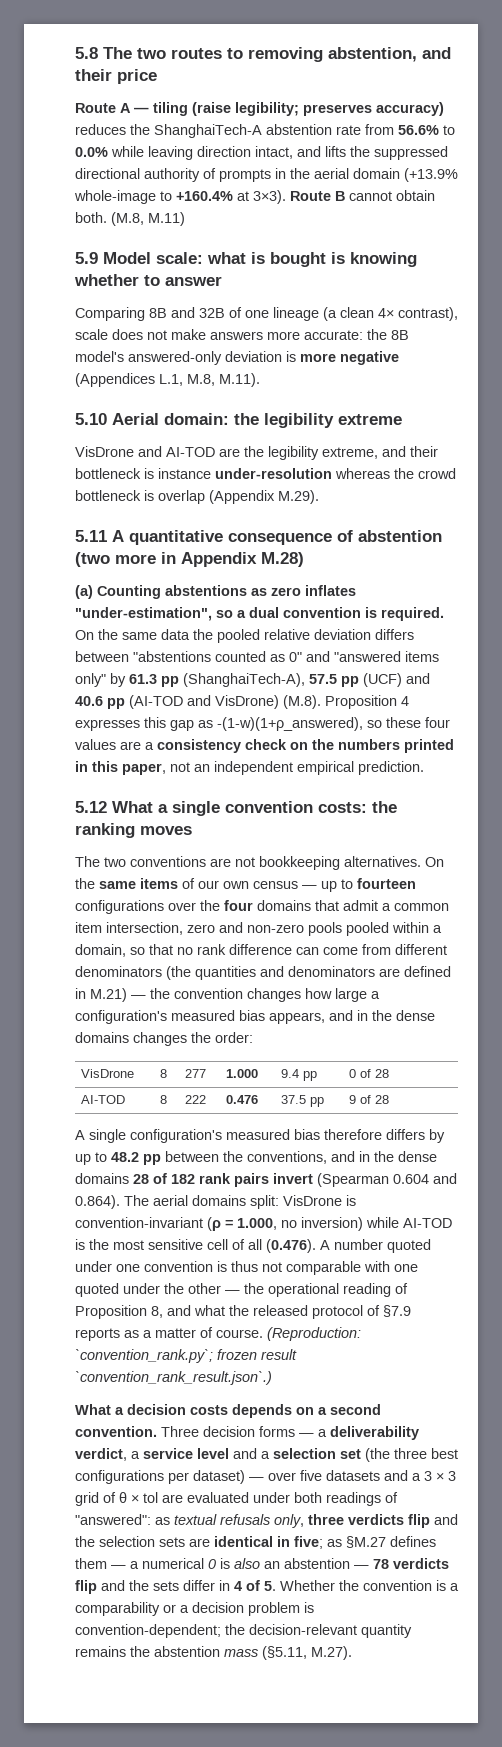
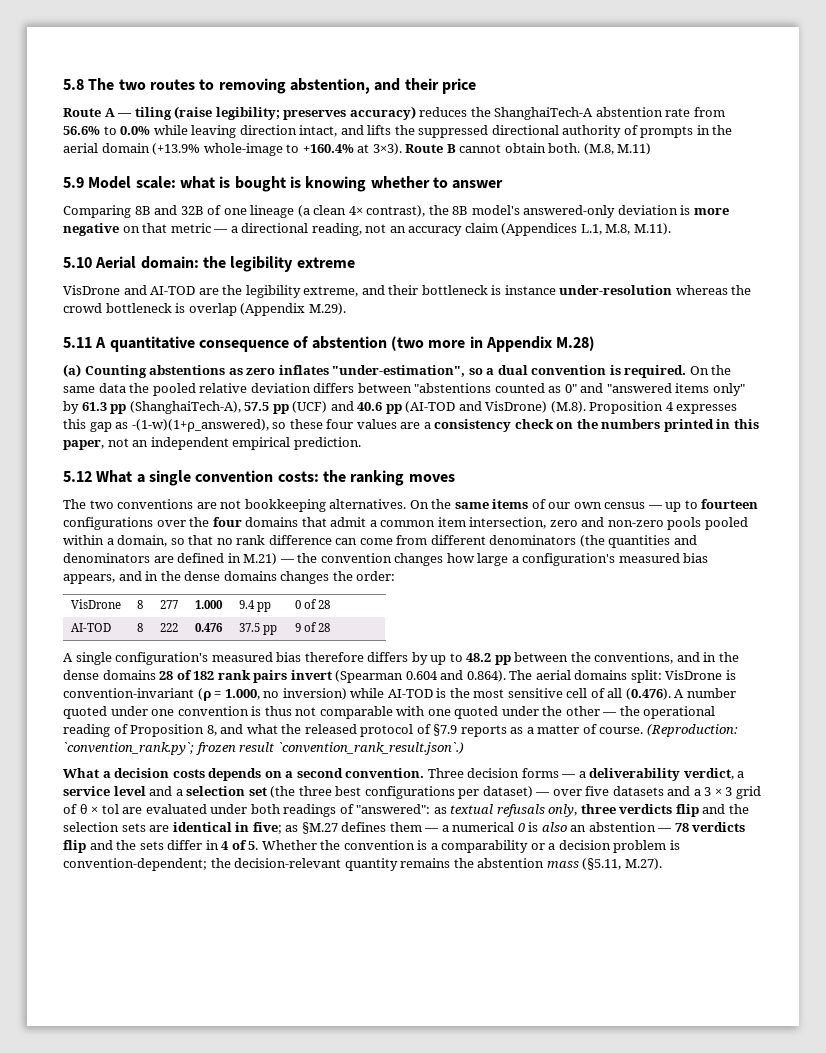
- Comparing 8B and 32B of one lineage (a clean 4× contrast), scale does not make answers more accurate: the 8B model's answered-only deviation is more negative (Appendices L.1, M.8, M.11).
+ Comparing 8B and 32B of one lineage (a clean 4× contrast), the 8B model's answered-only deviation is more negative on that metric — a directional reading, not an accuracy claim (Appendices L.1, M.8, M.11).

